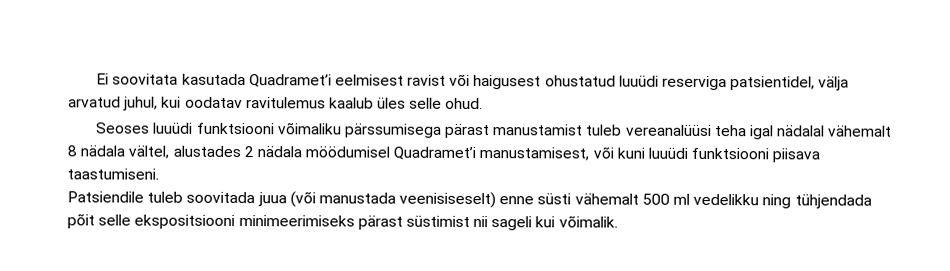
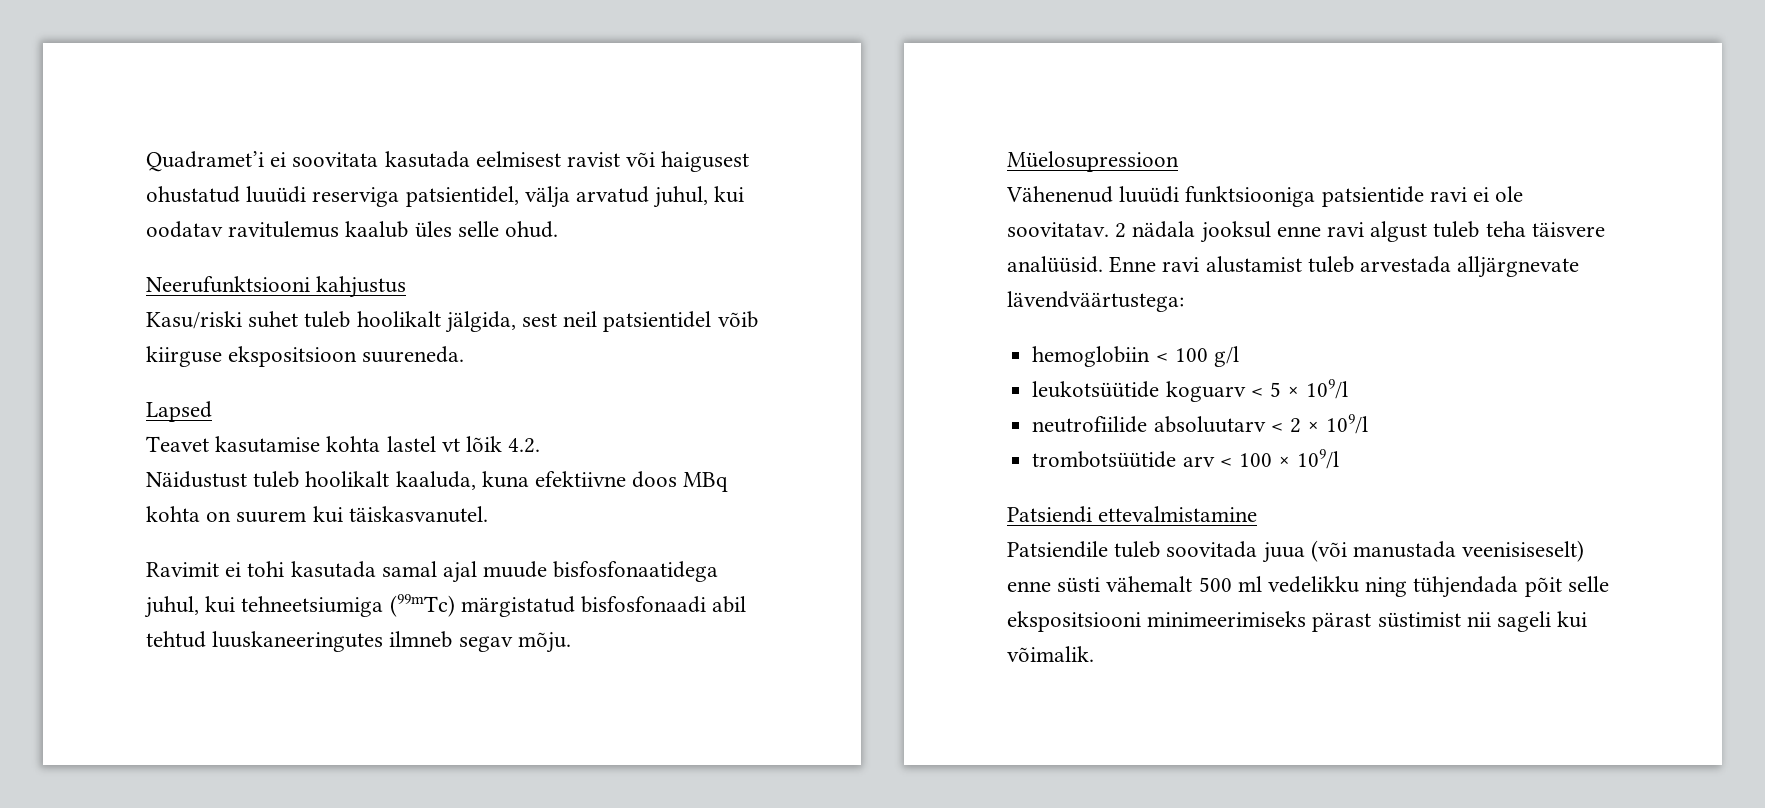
- Ei soovitata kasutada Quadramet’i eelmisest ravist või haigusest ohustatud luuüdi reserviga patsientidel, välja arvatud juhul, kui oodatav ravitulemus kaalub üles selle ohud.
+ Quadramet’i ei soovitata kasutada eelmisest ravist või haigusest ohustatud luuüdi reserviga patsientidel, välja arvatud juhul, kui oodatav ravitulemus kaalub üles selle ohud.
- Seoses luuüdi funktsiooni võimaliku pärssumisega pärast manustamist tuleb vereanalüüsi teha igal nädalal vähemalt 8 nädala vältel, alustades 2 nädala möödumisel Quadramet’i manustamisest, või kuni luuüdi funktsiooni piisava taastumiseni.
+ Neerufunktsiooni kahjustus
+ Kasu/riski suhet tuleb hoolikalt jälgida, sest neil patsientidel võib kiirguse ekspositsioon suureneda.
+ Lapsed
+ Teavet kasutamise kohta lastel vt lõik 4.2.
+ Näidustust tuleb hoolikalt kaaluda, kuna efektiivne doos MBq kohta on suurem kui täiskasvanutel.
+ Ravimit ei tohi kasutada samal ajal muude bisfosfonaatidega juhul, kui tehneetsiumiga (99mTc) märgistatud bisfosfonaadi abil tehtud luuskaneeringutes ilmneb segav mõju.
+ Müelosupressioon
+ Vähenenud luuüdi funktsiooniga patsientide ravi ei ole soovitatav. 2 nädala jooksul enne ravi algust tuleb teha täisvere analüüsid. Enne ravi alustamist tuleb arvestada alljärgnevate lävendväärtustega:
+ hemoglobiin < 100 g/l
+ leukotsüütide koguarv < 5 × 109/l
+ neutrofiilide absoluutarv < 2 × 109/l
+ trombotsüütide arv < 100 × 109/l
+ Patsiendi ettevalmistamine

